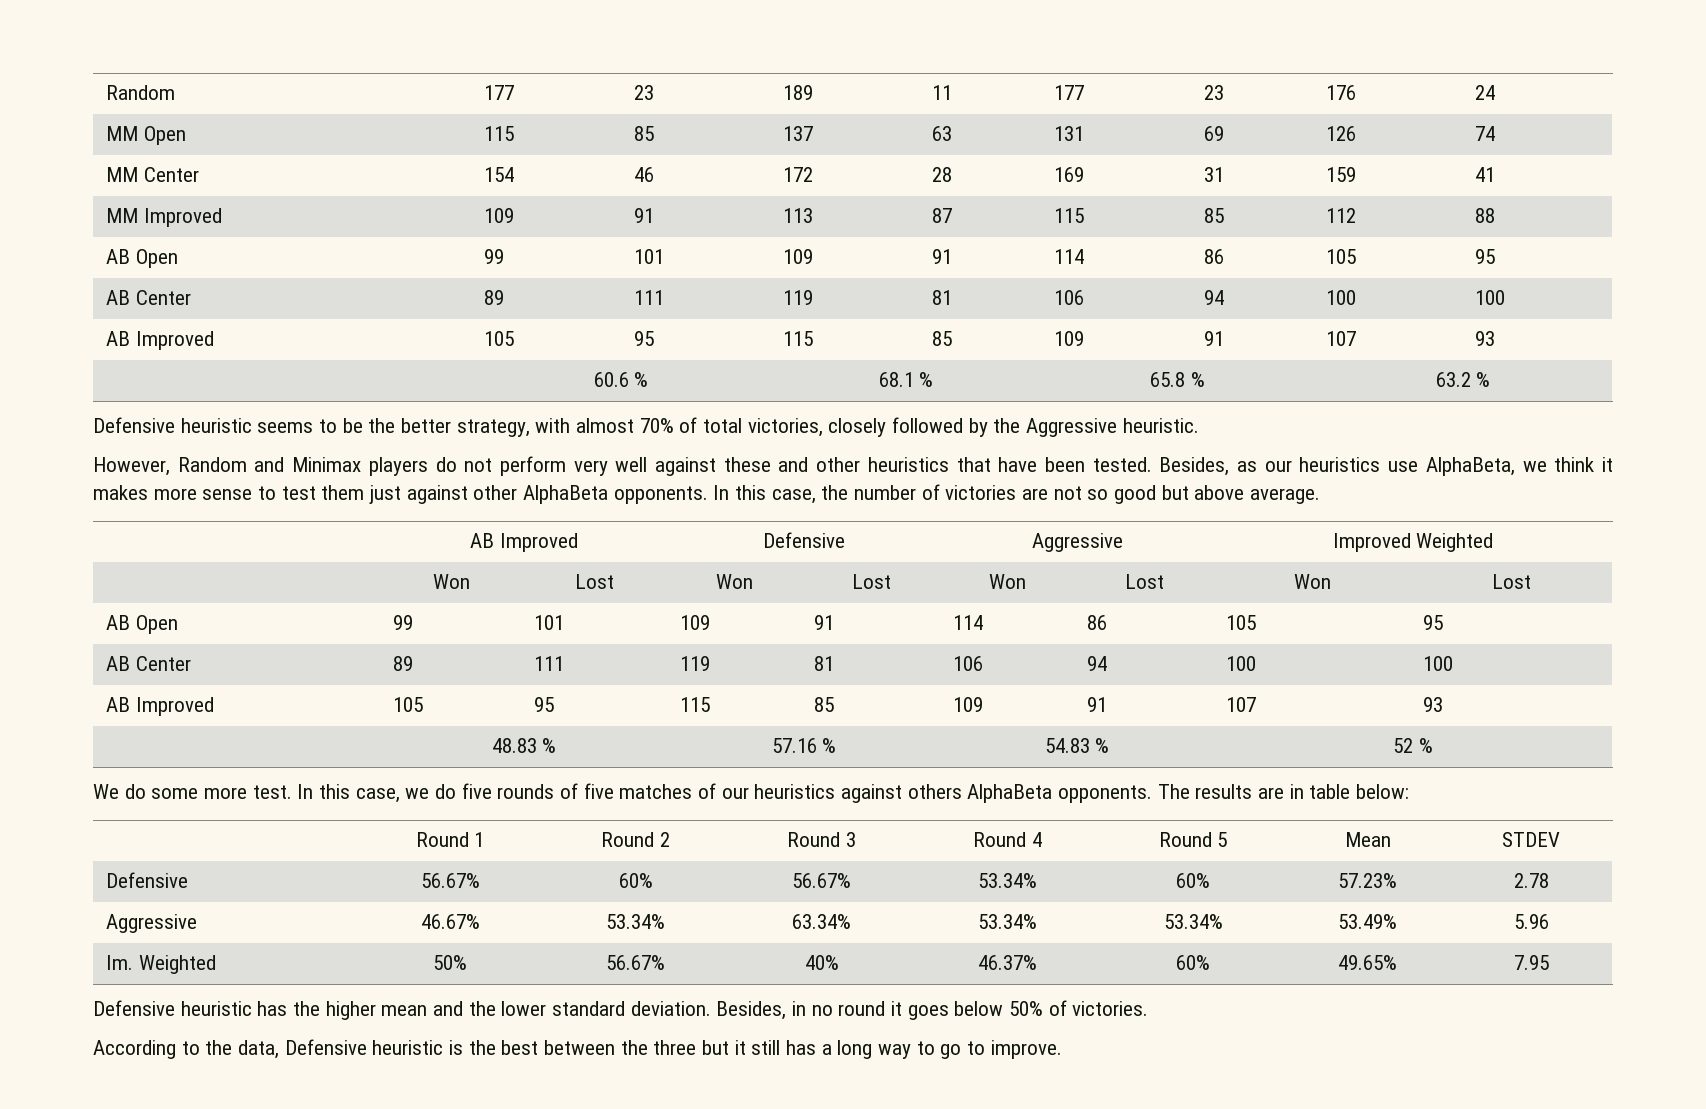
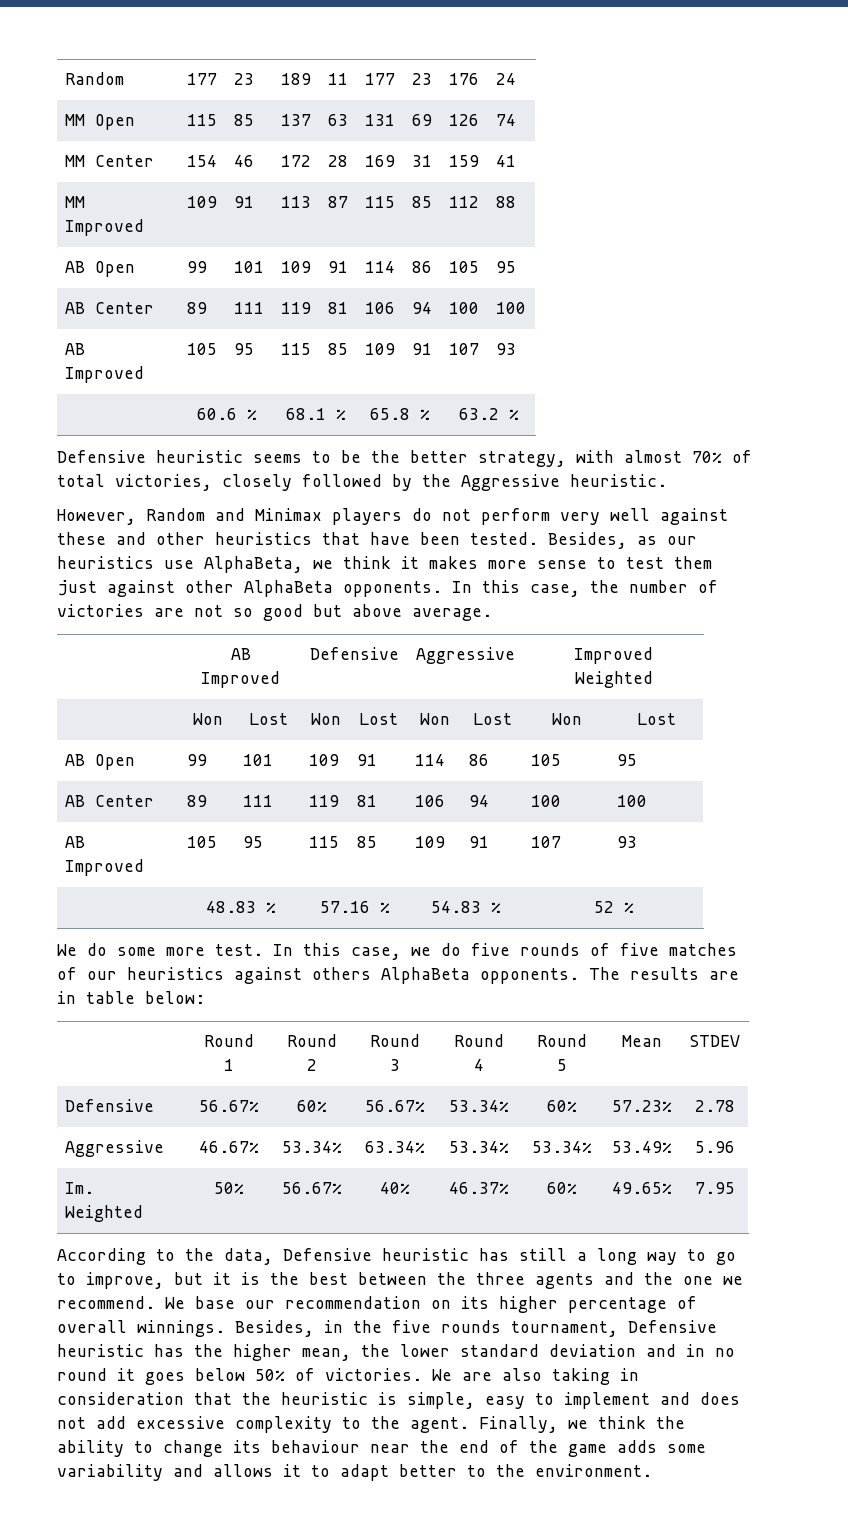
- Defensive heuristic has the higher mean and the lower standard deviation. Besides, in no round it goes below 50% of victories.
- According to the data, Defensive heuristic is the best between the three but it still has a long way to go to improve.
+ According to the data, Defensive heuristic has still a long way to go to improve, but it is the best between the three agents and the one we recommend. We base our recommendation on its higher percentage of overall winnings. Besides, in the five rounds tournament, Defensive heuristic has the higher mean, the lower standard deviation and in no round it goes below 50% of victories. We are also taking in consideration that the heuristic is simple, easy to implement and does not add excessive complexity to the agent. Finally, we think the ability to change its behaviour near the end of the game adds some variability and allows it to adapt better to the environment.

